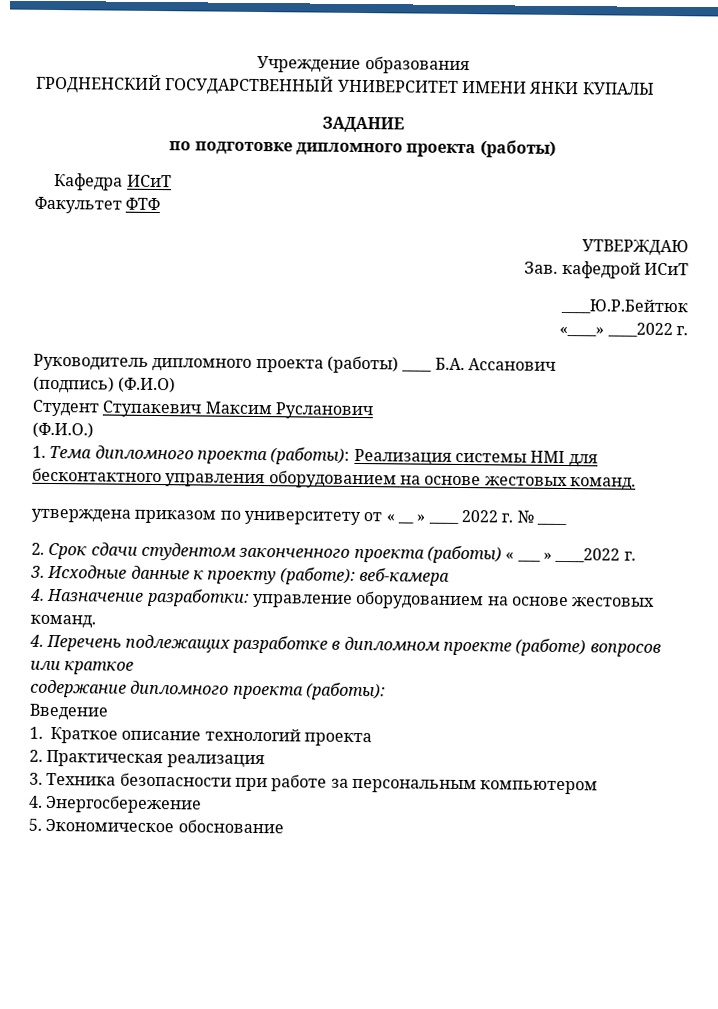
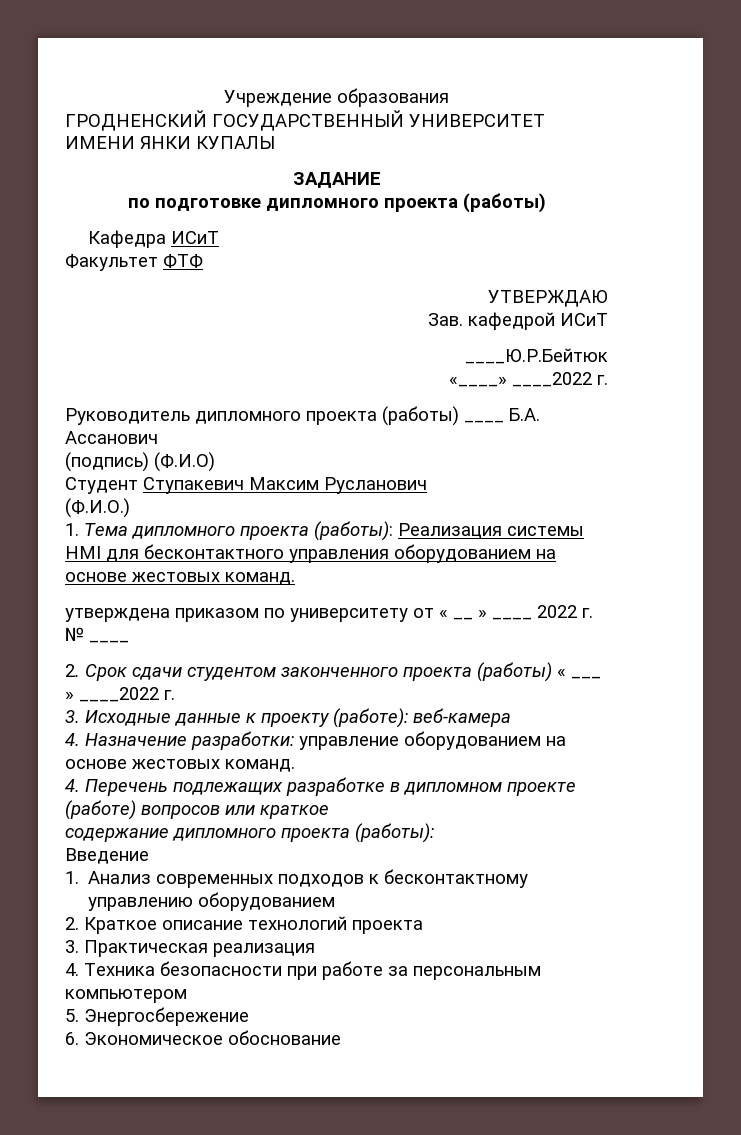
- 1. Краткое описание технологий проекта
+ 1. Анализ современных подходов к бесконтактному управлению оборудованием
+ 2. Краткое описание технологий проекта
- 2. Практическая реализация
+ 3. Практическая реализация
- 3. Техника безопасности при работе за персональным компьютером
+ 4. Техника безопасности при работе за персональным компьютером
- 4. Энергосбережение
+ 5. Энергосбережение
- 5. Экономическое обоснование
+ 6. Экономическое обоснование

